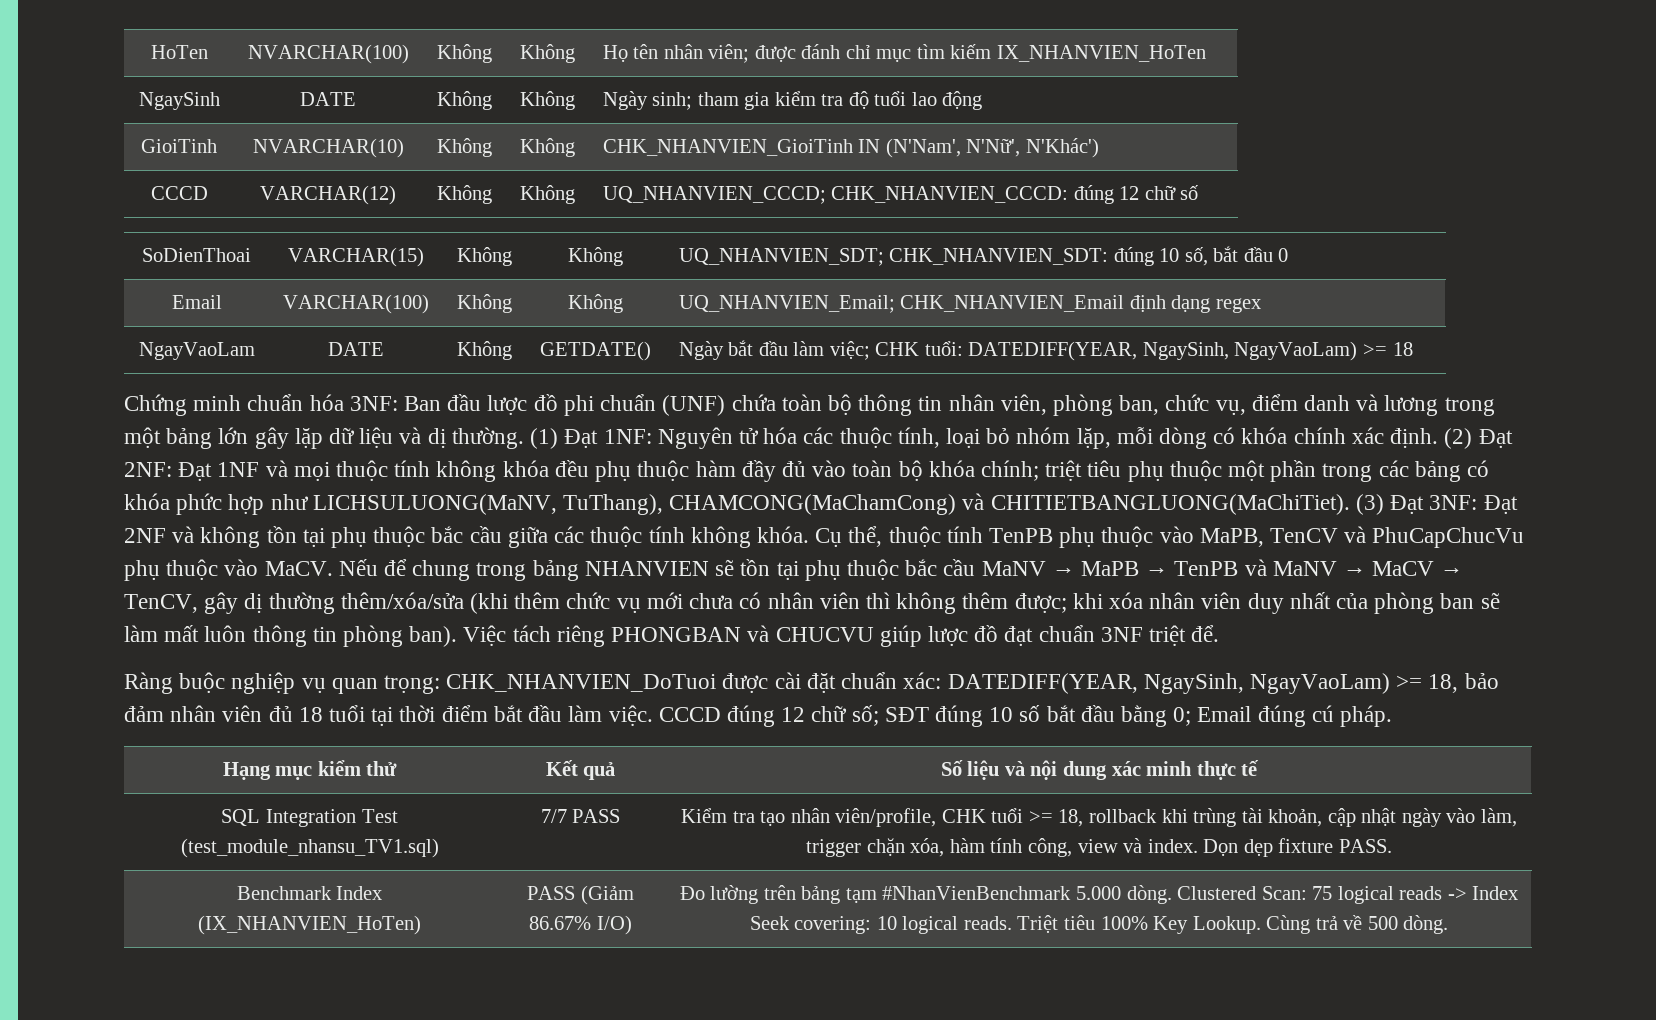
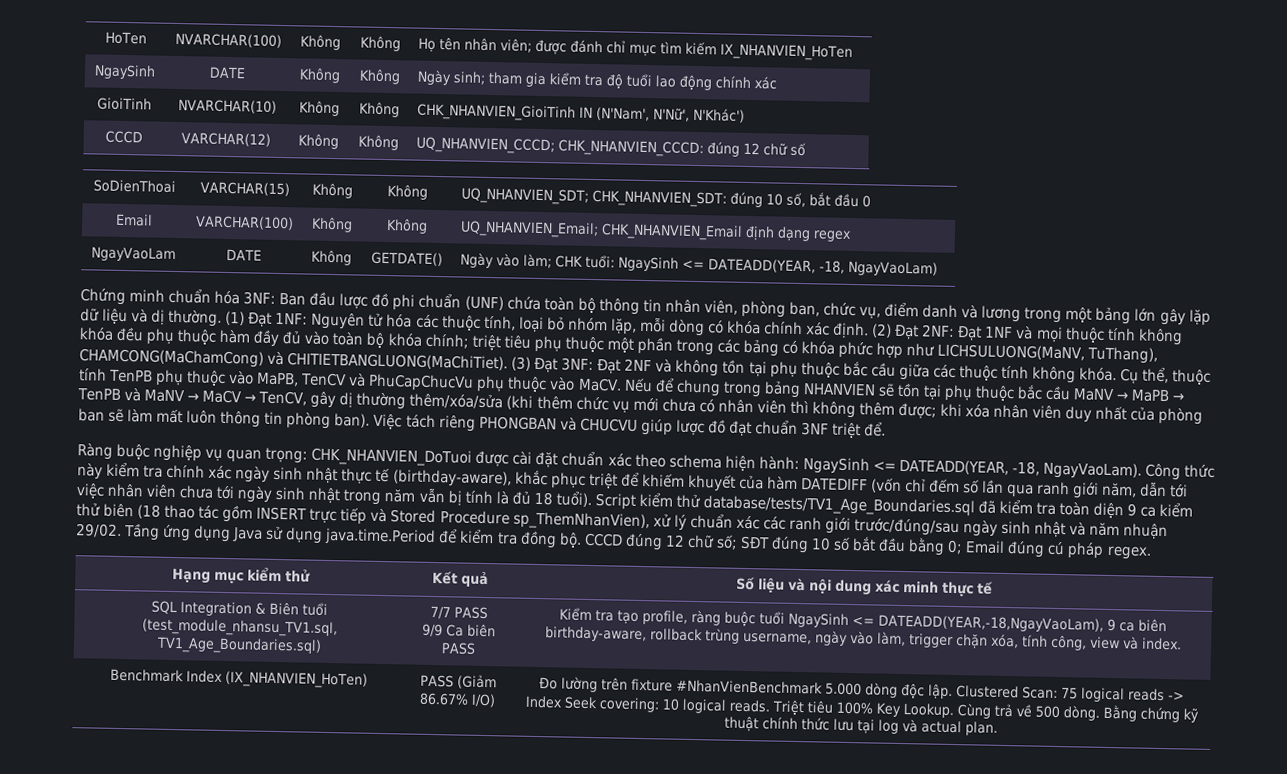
- NgaySinh | DATE | Không | Không | Ngày sinh; tham gia kiểm tra độ tuổi lao động
+ NgaySinh | DATE | Không | Không | Ngày sinh; tham gia kiểm tra độ tuổi lao động chính xác
- NgayVaoLam | DATE | Không | GETDATE() | Ngày bắt đầu làm việc; CHK tuổi: DATEDIFF(YEAR, NgaySinh, NgayVaoLam) >= 18
+ NgayVaoLam | DATE | Không | GETDATE() | Ngày vào làm; CHK tuổi: NgaySinh <= DATEADD(YEAR, -18, NgayVaoLam)
- Ràng buộc nghiệp vụ quan trọng: CHK_NHANVIEN_DoTuoi được cài đặt chuẩn xác: DATEDIFF(YEAR, NgaySinh, NgayVaoLam) >= 18, bảo đảm nhân viên đủ 18 tuổi tại thời điểm bắt đầu làm việc.
+ Ràng buộc nghiệp vụ quan trọng: CHK_NHANVIEN_DoTuoi được cài đặt chuẩn xác theo schema hiện hành: NgaySinh <= DATEADD(YEAR, -18, NgayVaoLam). Công thức này kiểm tra chính xác ngày sinh nhật thực tế (birthday-aware), khắc phục triệt để khiếm khuyết của hàm DATEDIFF (vốn chỉ đếm số lần qua ranh giới năm, dẫn tới việc nhân viên chưa tới ngày sinh nhật trong năm vẫn bị tính là đủ 18 tuổi). Script kiểm thử database/tests/TV1_Age_Boundaries.sql đã kiểm tra toàn diện 9 ca kiểm thử biên (18 thao tác gồm INSERT trực tiếp và Stored Procedure sp_ThemNhanVien), xử lý chuẩn xác các ranh giới trước/đúng/sau ngày sinh nhật và năm nhuận 29/02. Tầng ứng dụng Java sử dụng java.time.Period để kiểm tra đồng bộ.
- CCCD đúng 12 chữ số; SĐT đúng 10 số bắt đầu bằng 0; Email đúng cú pháp.
+ CCCD đúng 12 chữ số; SĐT đúng 10 số bắt đầu bằng 0; Email đúng cú pháp regex.
- SQL Integration Test (test_module_nhansu_TV1.sql) | 7/7 PASS | Kiểm tra tạo nhân viên/profile, CHK tuổi >= 18, rollback khi trùng tài khoản, cập nhật ngày vào làm, trigger chặn xóa, hàm tính công, view và index. Dọn dẹp fixture PASS.
+ SQL Integration & Biên tuổi (test_module_nhansu_TV1.sql, TV1_Age_Boundaries.sql) | 7/7 PASS
+ 9/9 Ca biên PASS | Kiểm tra tạo profile, ràng buộc tuổi NgaySinh <= DATEADD(YEAR,-18,NgayVaoLam), 9 ca biên birthday-aware, rollback trùng username, ngày vào làm, trigger chặn xóa, tính công, view và index.
- Đo lường trên bảng tạm #NhanVienBenchmark 5.000 dòng.
+ Đo lường trên fixture #NhanVienBenchmark 5.000 dòng độc lập.
+ Bằng chứng kỹ thuật chính thức lưu tại log và actual plan.

